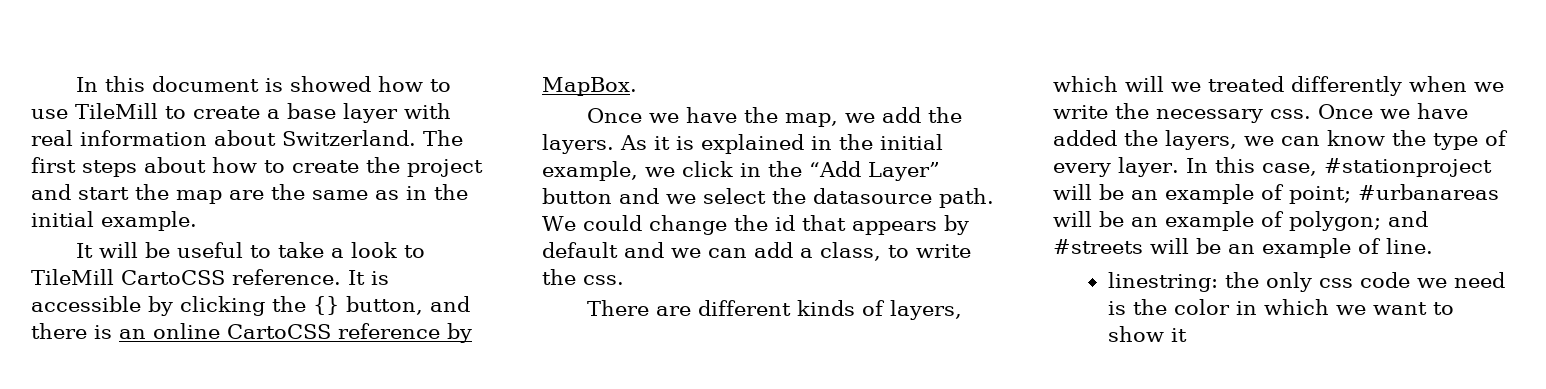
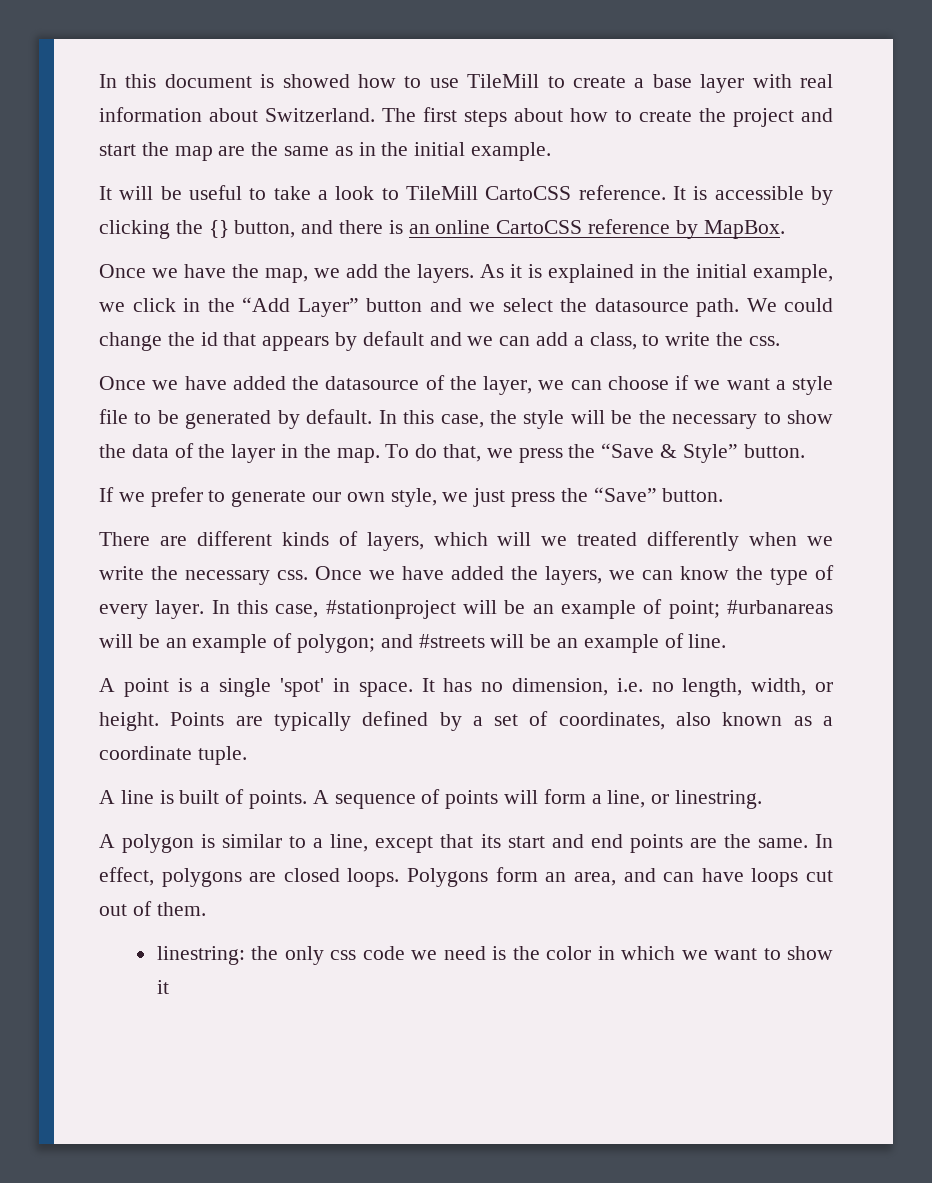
+ Once we have added the datasource of the layer, we can choose if we want a style file to be generated by default. In this case, the style will be the necessary to show the data of the layer in the map. To do that, we press the “Save & Style” button.
+ If we prefer to generate our own style, we just press the “Save” button.
+ A point is a single 'spot' in space. It has no dimension, i.e. no length, width, or height. Points are typically defined by a set of coordinates, also known as a coordinate tuple.
+ A line is built of points. A sequence of points will form a line, or linestring.
+ A polygon is similar to a line, except that its start and end points are the same. In effect, polygons are closed loops. Polygons form an area, and can have loops cut out of them.

